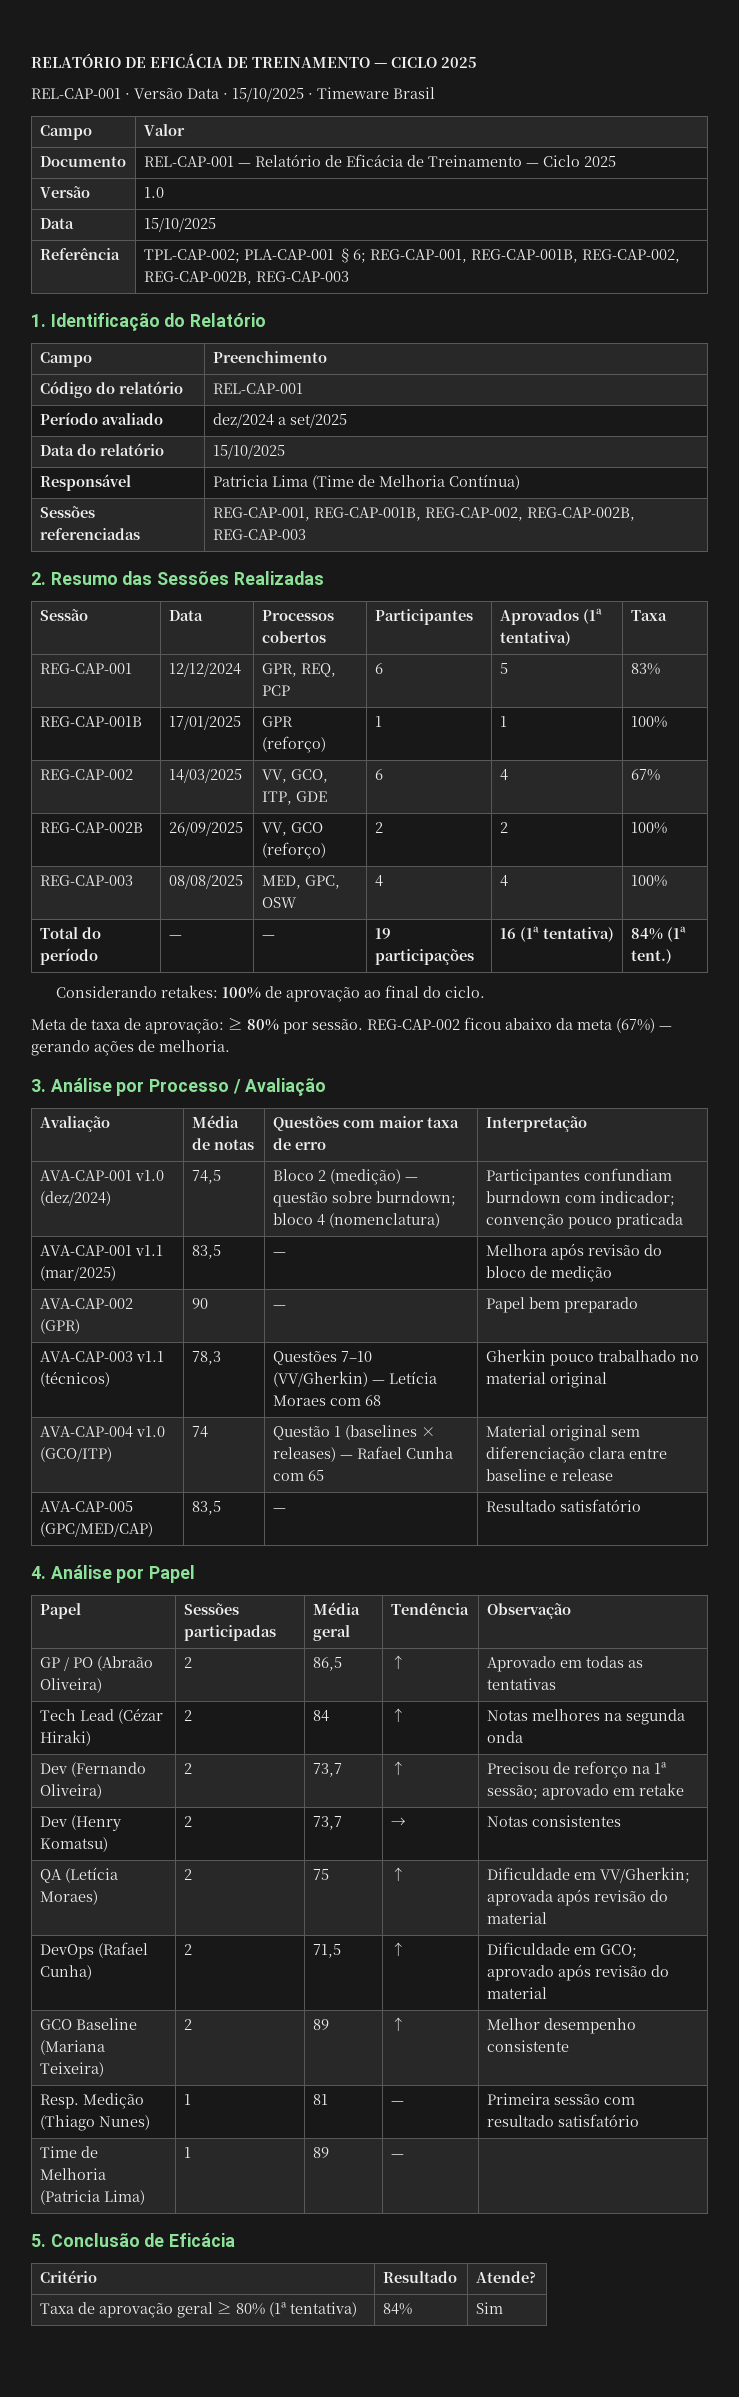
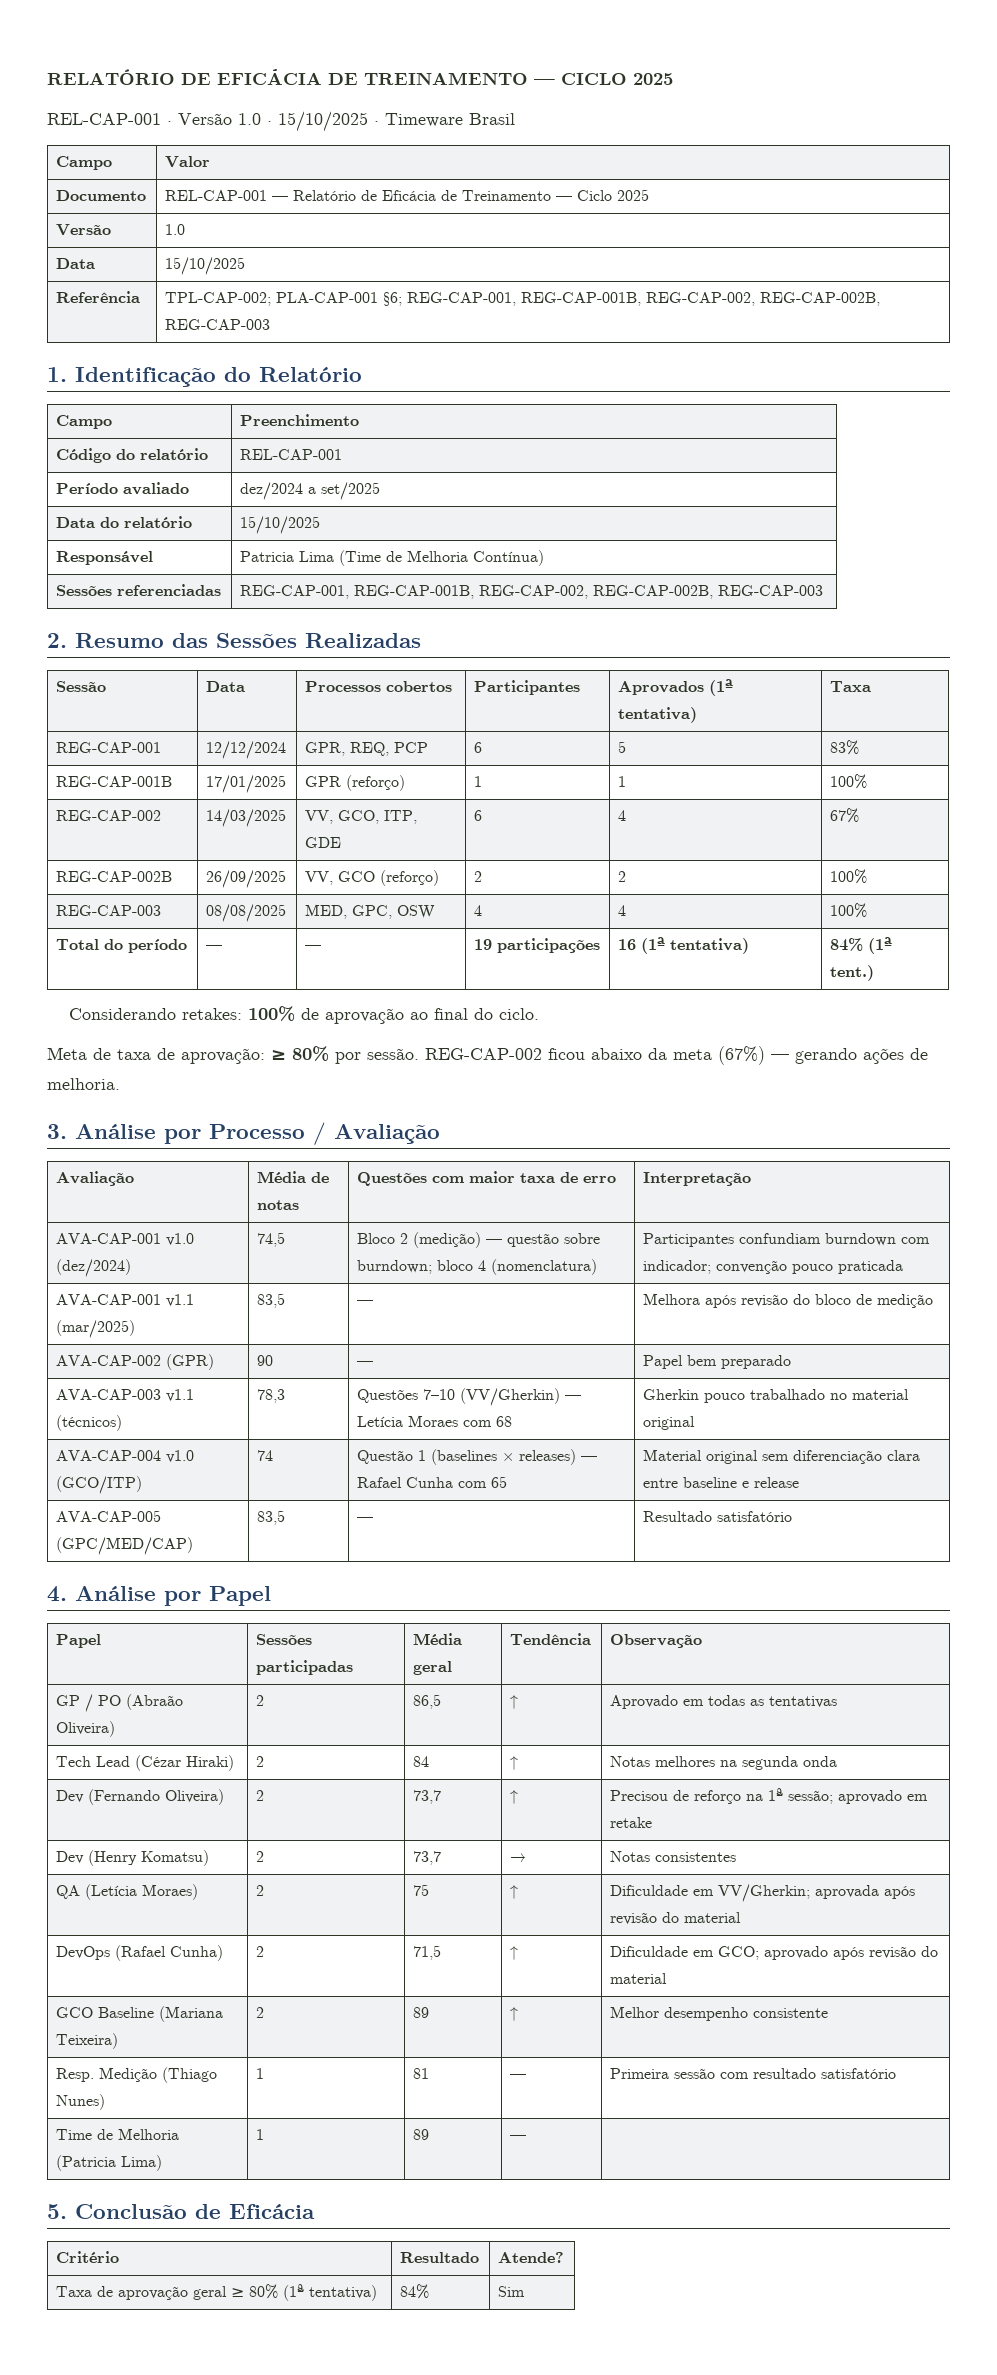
- REL-CAP-001 · Versão Data · 15/10/2025 · Timeware Brasil
+ REL-CAP-001 · Versão 1.0 · 15/10/2025 · Timeware Brasil

